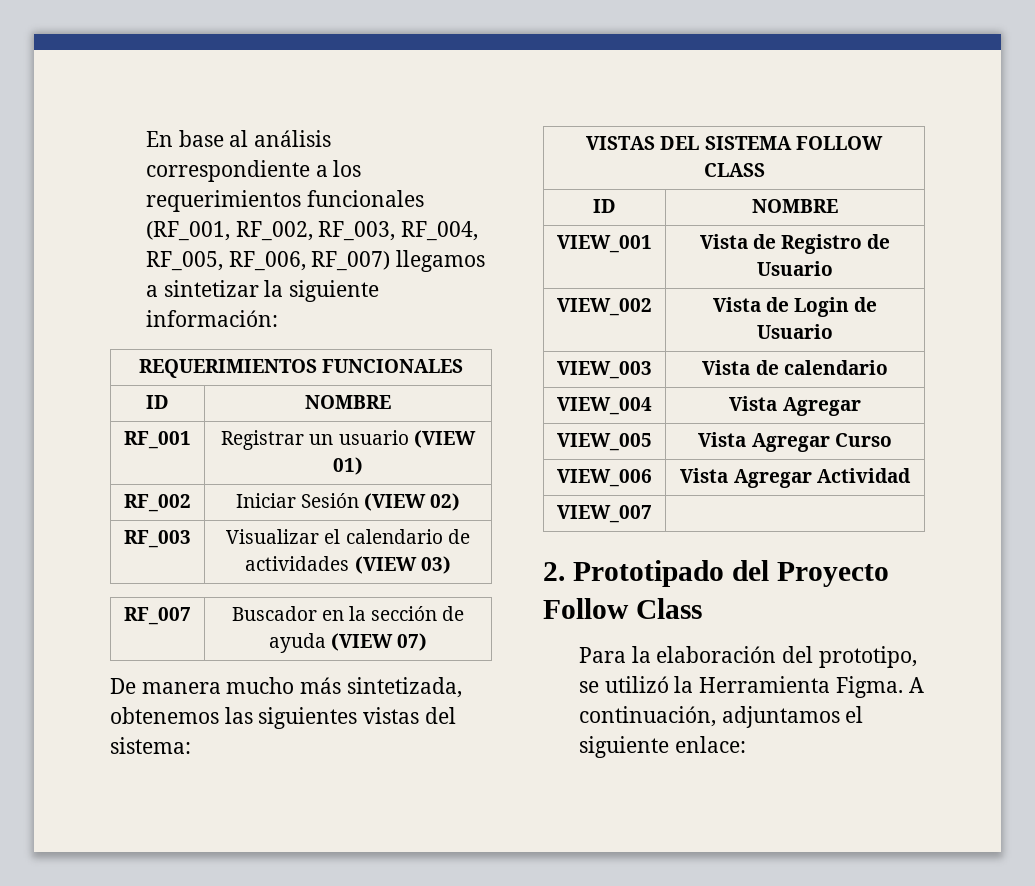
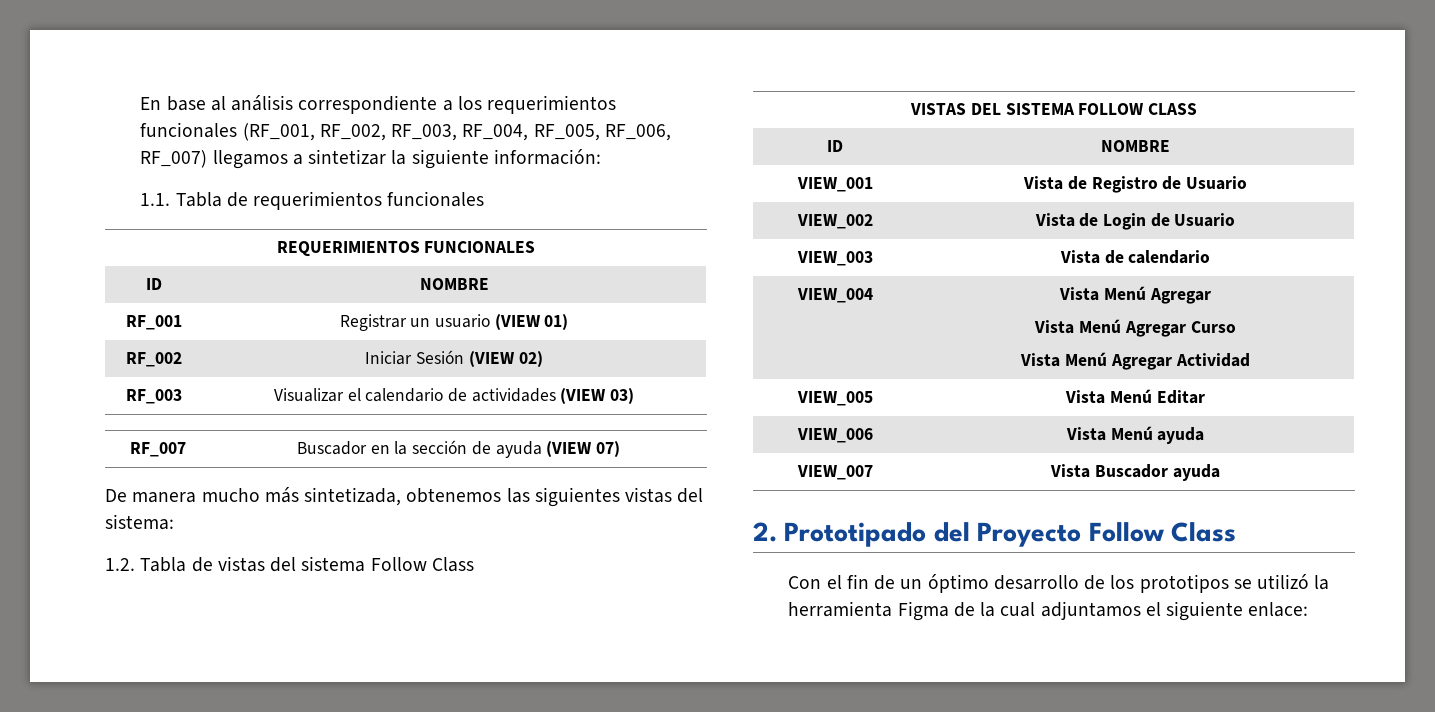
+ 1.1. Tabla de requerimientos funcionales
+ 1.2. Tabla de vistas del sistema Follow Class
- VIEW_004 | Vista Agregar
+ VIEW_004 | Vista Menú Agregar
+ Vista Menú Agregar Curso
+ Vista Menú Agregar Actividad
- VIEW_005 | Vista Agregar Curso
+ VIEW_005 | Vista Menú Editar
- VIEW_006 | Vista Agregar Actividad
+ VIEW_006 | Vista Menú ayuda
- VIEW_007 |
+ VIEW_007 | Vista Buscador ayuda
- Para la elaboración del prototipo, se utilizó la Herramienta Figma. A continuación, adjuntamos el siguiente enlace:
+ Con el fin de un óptimo desarrollo de los prototipos se utilizó la herramienta Figma de la cual adjuntamos el siguiente enlace:

